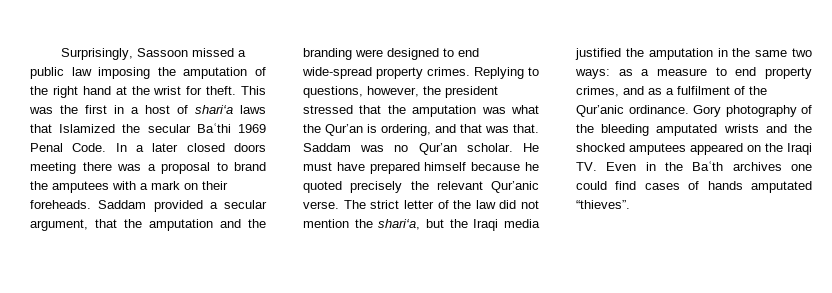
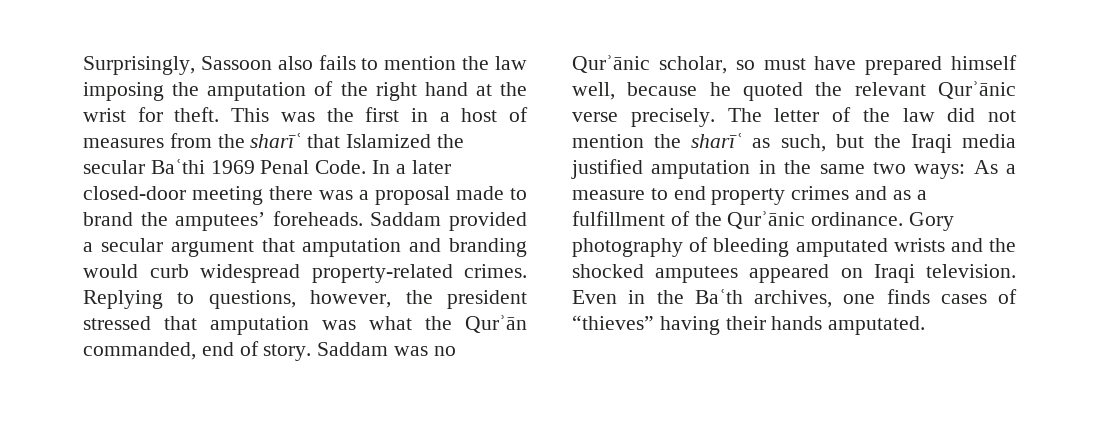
- Surprisingly, Sassoon missed a public law imposing the amputation of the right hand at the wrist for theft.
+ Surprisingly, Sassoon also fails to mention the law imposing the amputation of the right hand at the wrist for theft.
- This was the first in a host of shari‘a laws that Islamized the secular Baʿthi 1969 Penal Code.
+ This was the first in a host of measures from the sharīʿ that Islamized the secular Baʿthi 1969 Penal Code.
- In a later closed doors meeting there was a proposal to brand the amputees with a mark on their foreheads.
+ In a later closed-door meeting there was a proposal made to brand the amputees’ foreheads.
- Saddam provided a secular argument, that the amputation and the branding were designed to end wide-spread property crimes.
+ Saddam provided a secular argument that amputation and branding would curb widespread property-related crimes.
- Replying to questions, however, the president stressed that the amputation was what the Qur’an is ordering, and that was that. Saddam was no Qur’an scholar. He must have prepared himself because he quoted precisely the relevant Qur’anic verse. The strict letter of the law did not mention the shari‘a, but the Iraqi media justified the amputation in the same two ways: as a measure to end property crimes, and as a fulfilment of the Qur’anic ordinance.
+ Replying to questions, however, the president stressed that amputation was what the Qurʾān commanded, end of story. Saddam was no Qurʾānic scholar, so must have prepared himself well, because he quoted the relevant Qurʾānic verse precisely. The letter of the law did not mention the sharīʿ as such, but the Iraqi media justified amputation in the same two ways: As a measure to end property crimes and as a fulfillment of the Qurʾānic ordinance.
- Gory photography of the bleeding amputated wrists and the shocked amputees appeared on the Iraqi TV. Even in the Baʿth archives one could find cases of hands amputated “thieves”.
+ Gory photography of bleeding amputated wrists and the shocked amputees appeared on Iraqi television. Even in the Baʿth archives, one finds cases of “thieves” having their hands amputated.

